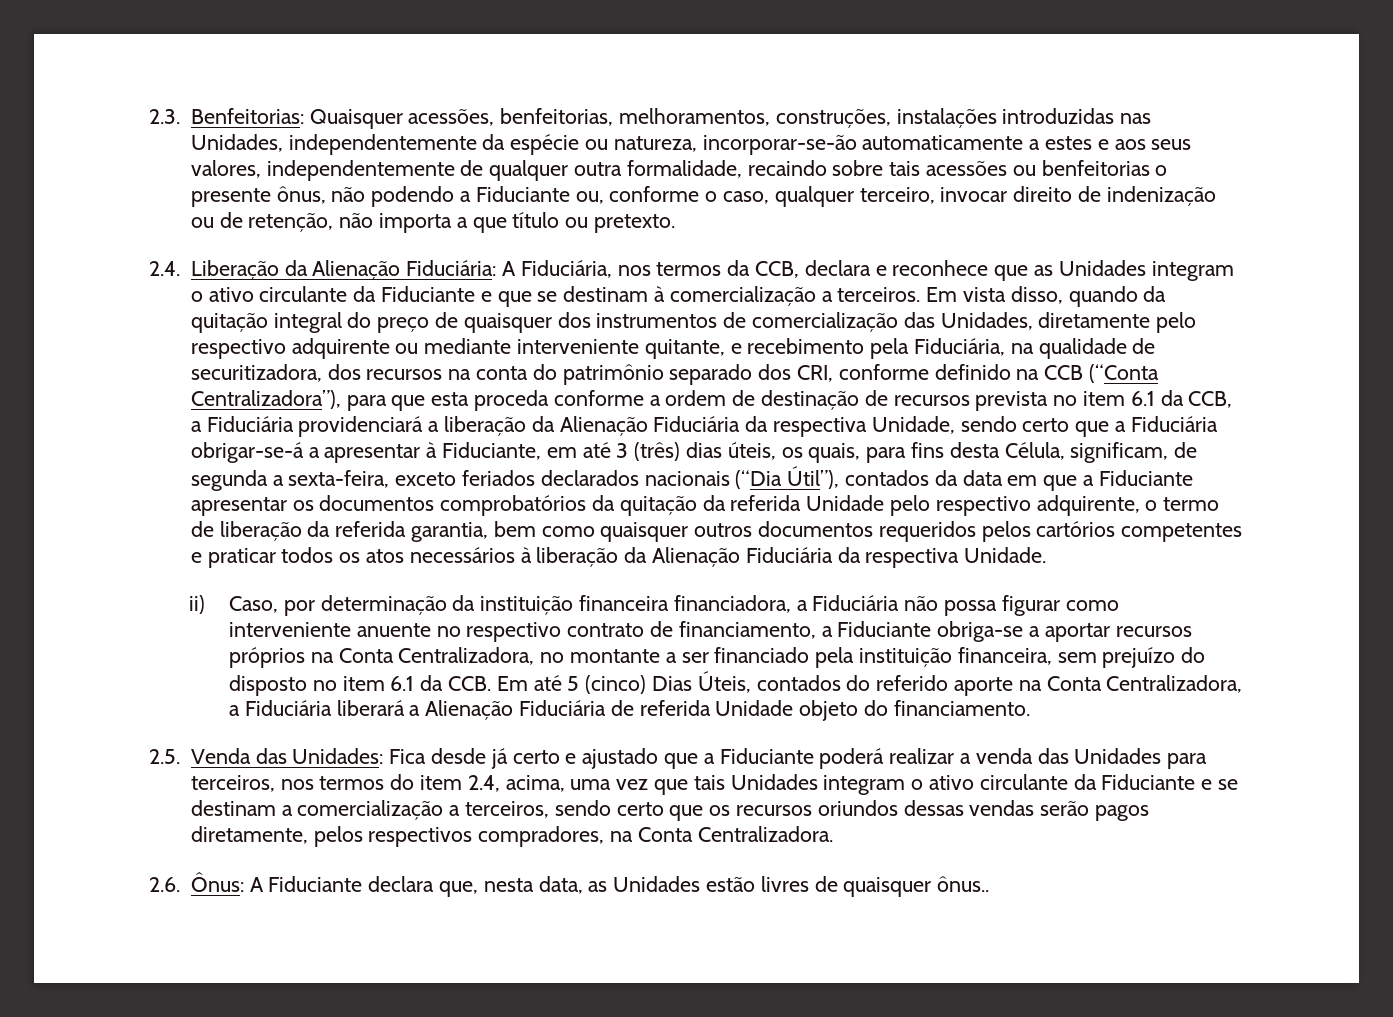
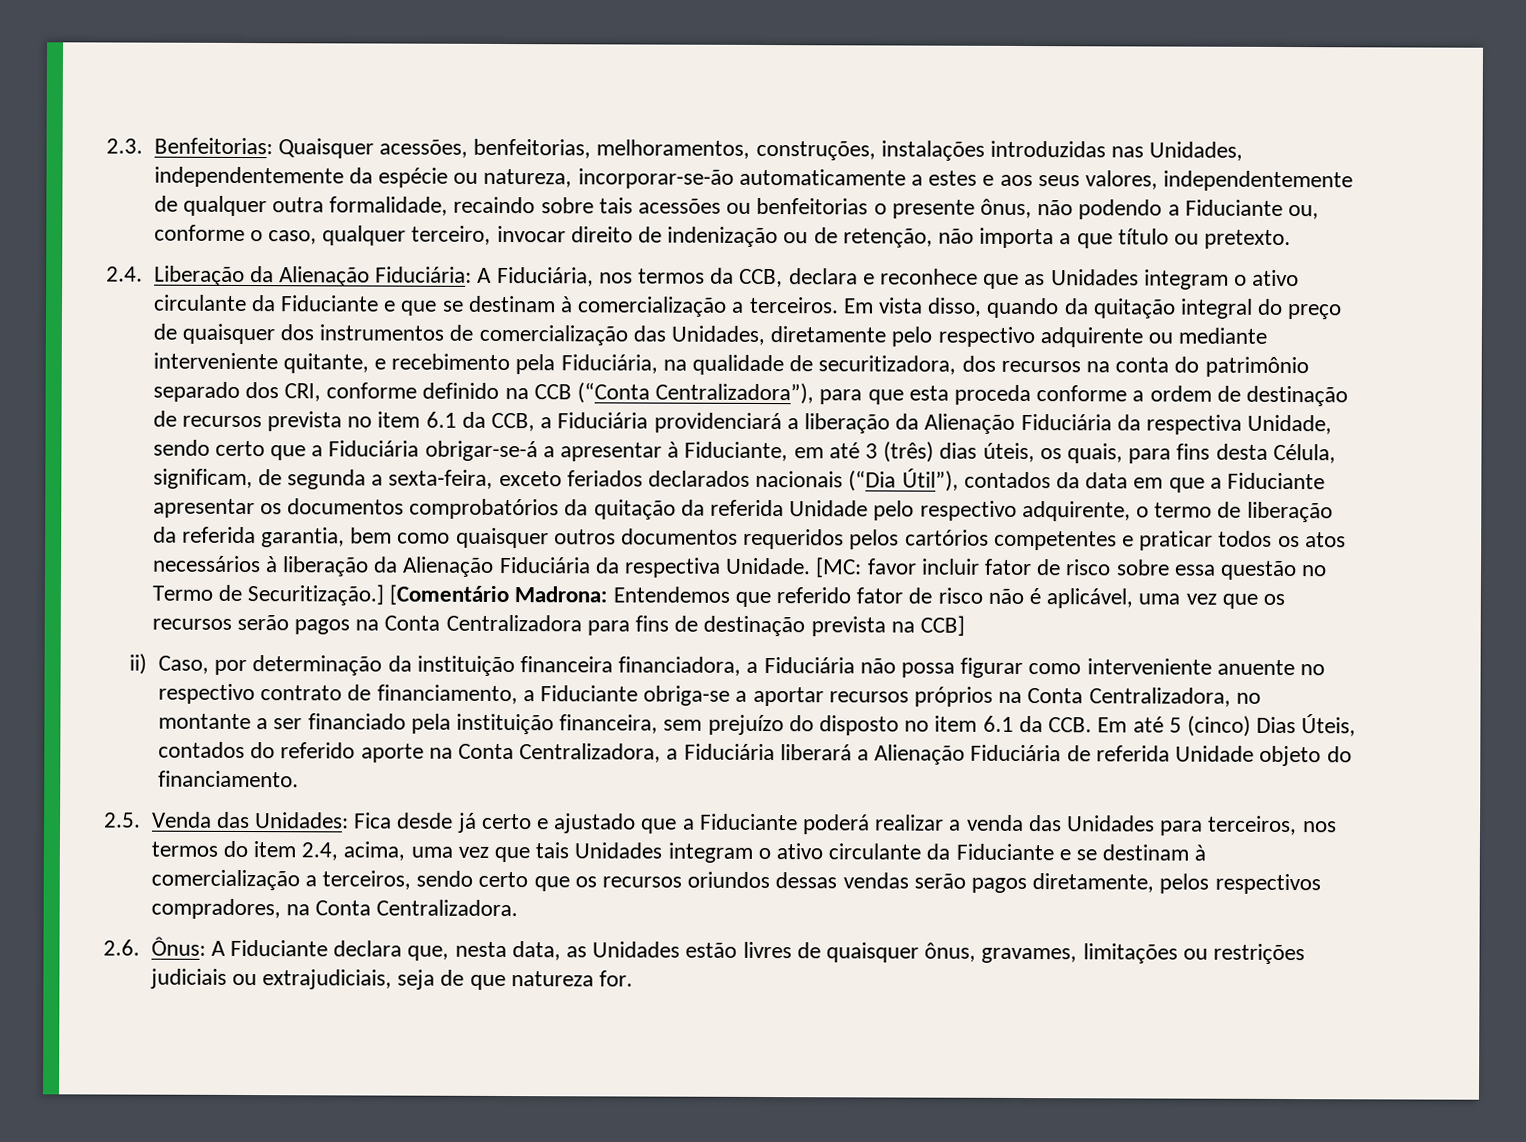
+ [MC: favor incluir fator de risco sobre essa questão no Termo de Securitização.] [Comentário Madrona: Entendemos que referido fator de risco não é aplicável, uma vez que os recursos serão pagos na Conta Centralizadora para fins de destinação prevista na CCB]
- Fica desde já certo e ajustado que a Fiduciante poderá realizar a venda das Unidades para terceiros, nos termos do item 2.4, acima, uma vez que tais Unidades integram o ativo circulante da Fiduciante e se destinam a comercialização a terceiros, sendo certo que os recursos oriundos dessas vendas serão pagos diretamente, pelos respectivos compradores, na Conta Centralizadora.
+ Fica desde já certo e ajustado que a Fiduciante poderá realizar a venda das Unidades para terceiros, nos termos do item 2.4, acima, uma vez que tais Unidades integram o ativo circulante da Fiduciante e se destinam à comercialização a terceiros, sendo certo que os recursos oriundos dessas vendas serão pagos diretamente, pelos respectivos compradores, na Conta Centralizadora.
- 2.6. Ônus: A Fiduciante declara que, nesta data, as Unidades estão livres de quaisquer ônus..
+ 2.6. Ônus: A Fiduciante declara que, nesta data, as Unidades estão livres de quaisquer ônus, gravames, limitações ou restrições judiciais ou extrajudiciais, seja de que natureza for.

